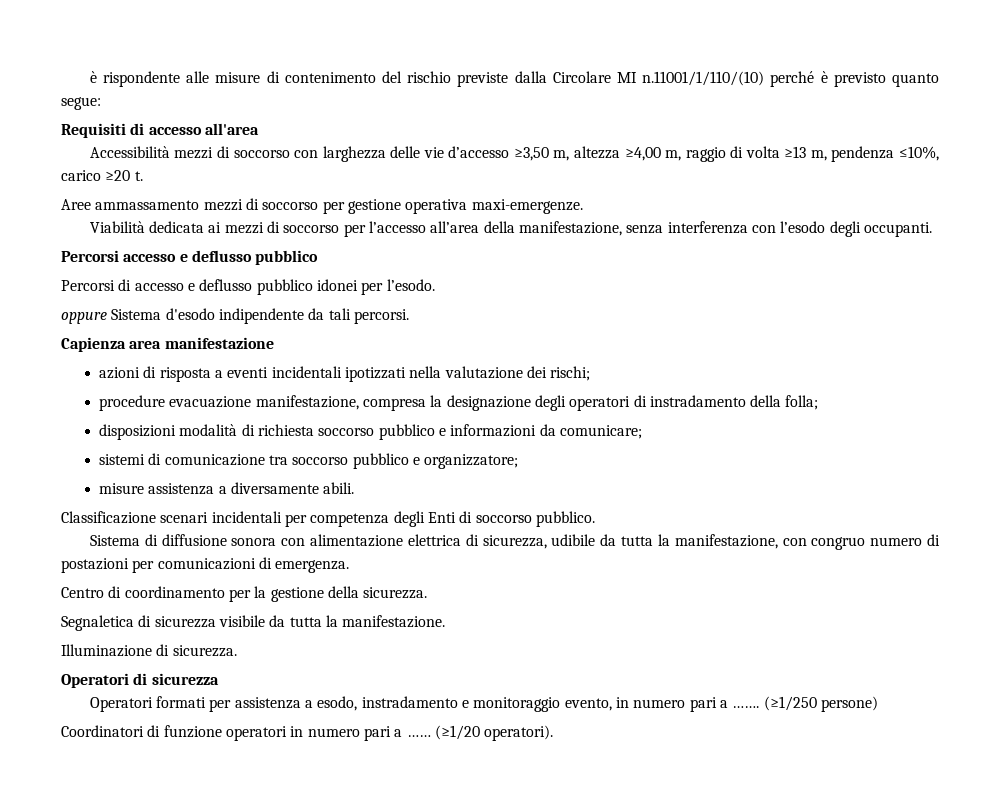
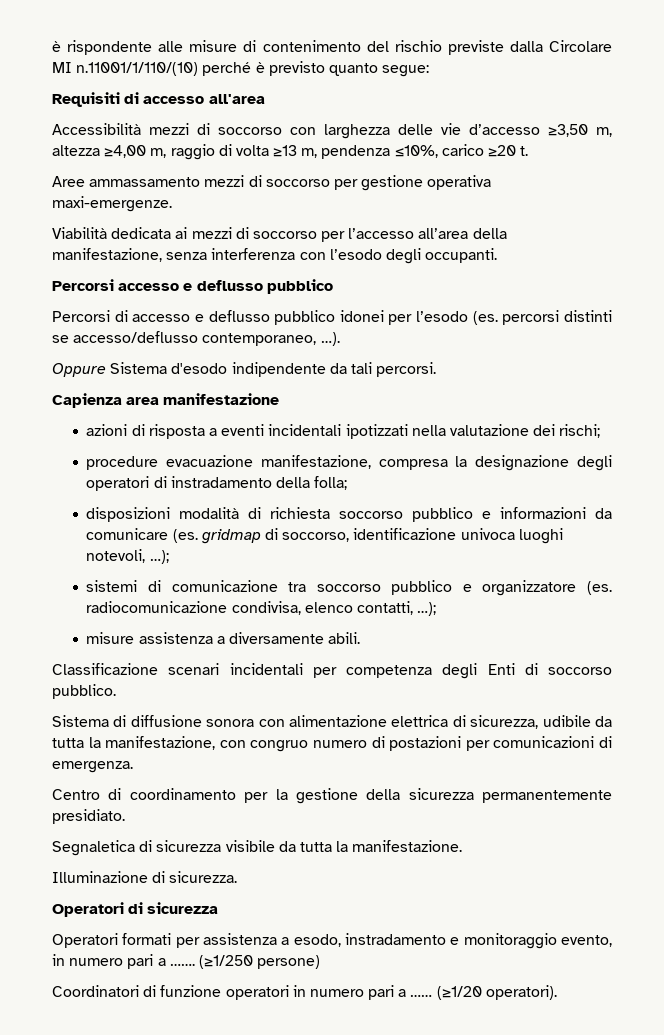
- Percorsi di accesso e deflusso pubblico idonei per l’esodo.
- oppure Sistema d'esodo indipendente da tali percorsi.
+ Percorsi di accesso e deflusso pubblico idonei per l’esodo (es. percorsi distinti se accesso/deflusso contemporaneo, …).
+ Oppure Sistema d'esodo indipendente da tali percorsi.
- disposizioni modalità di richiesta soccorso pubblico e informazioni da comunicare;
+ disposizioni modalità di richiesta soccorso pubblico e informazioni da comunicare (es. gridmap di soccorso, identificazione univoca luoghi notevoli, …);
- sistemi di comunicazione tra soccorso pubblico e organizzatore;
+ sistemi di comunicazione tra soccorso pubblico e organizzatore (es. radiocomunicazione condivisa, elenco contatti, …);
- Centro di coordinamento per la gestione della sicurezza.
+ Centro di coordinamento per la gestione della sicurezza permanentemente presidiato.

